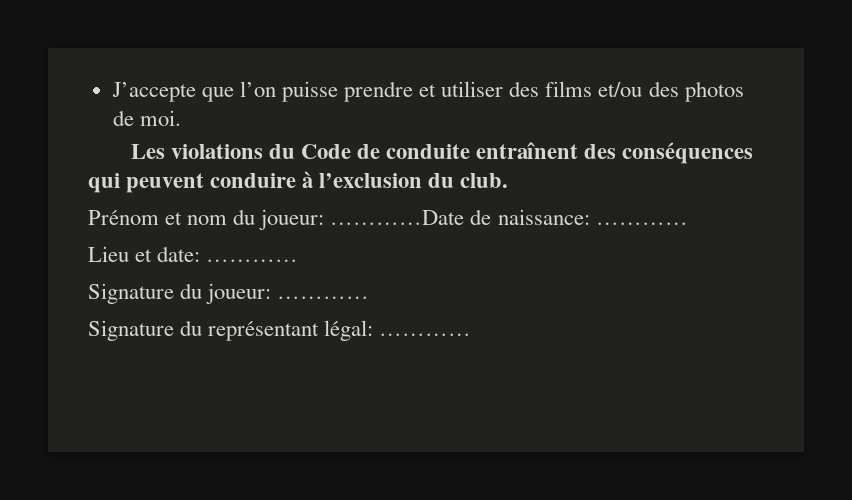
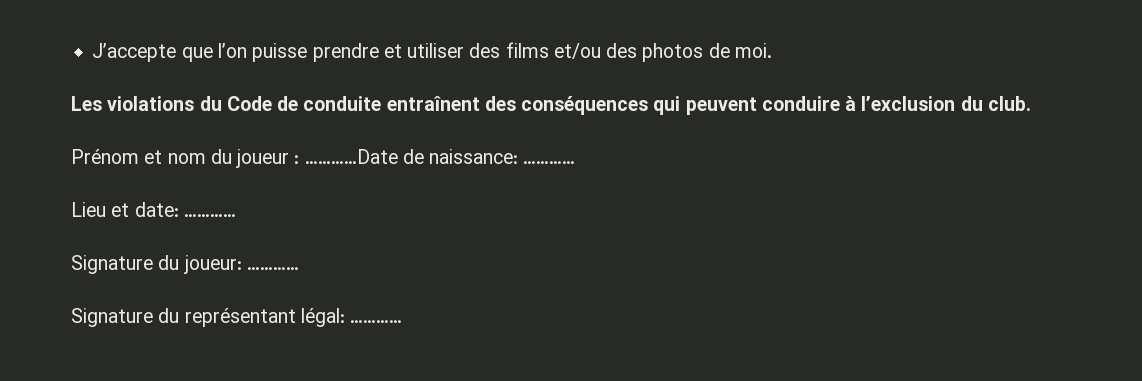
- Prénom et nom du joueur: …………Date de naissance: …………
+ Prénom et nom du joueur : …………Date de naissance: …………

